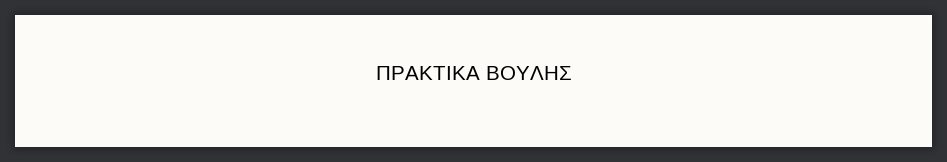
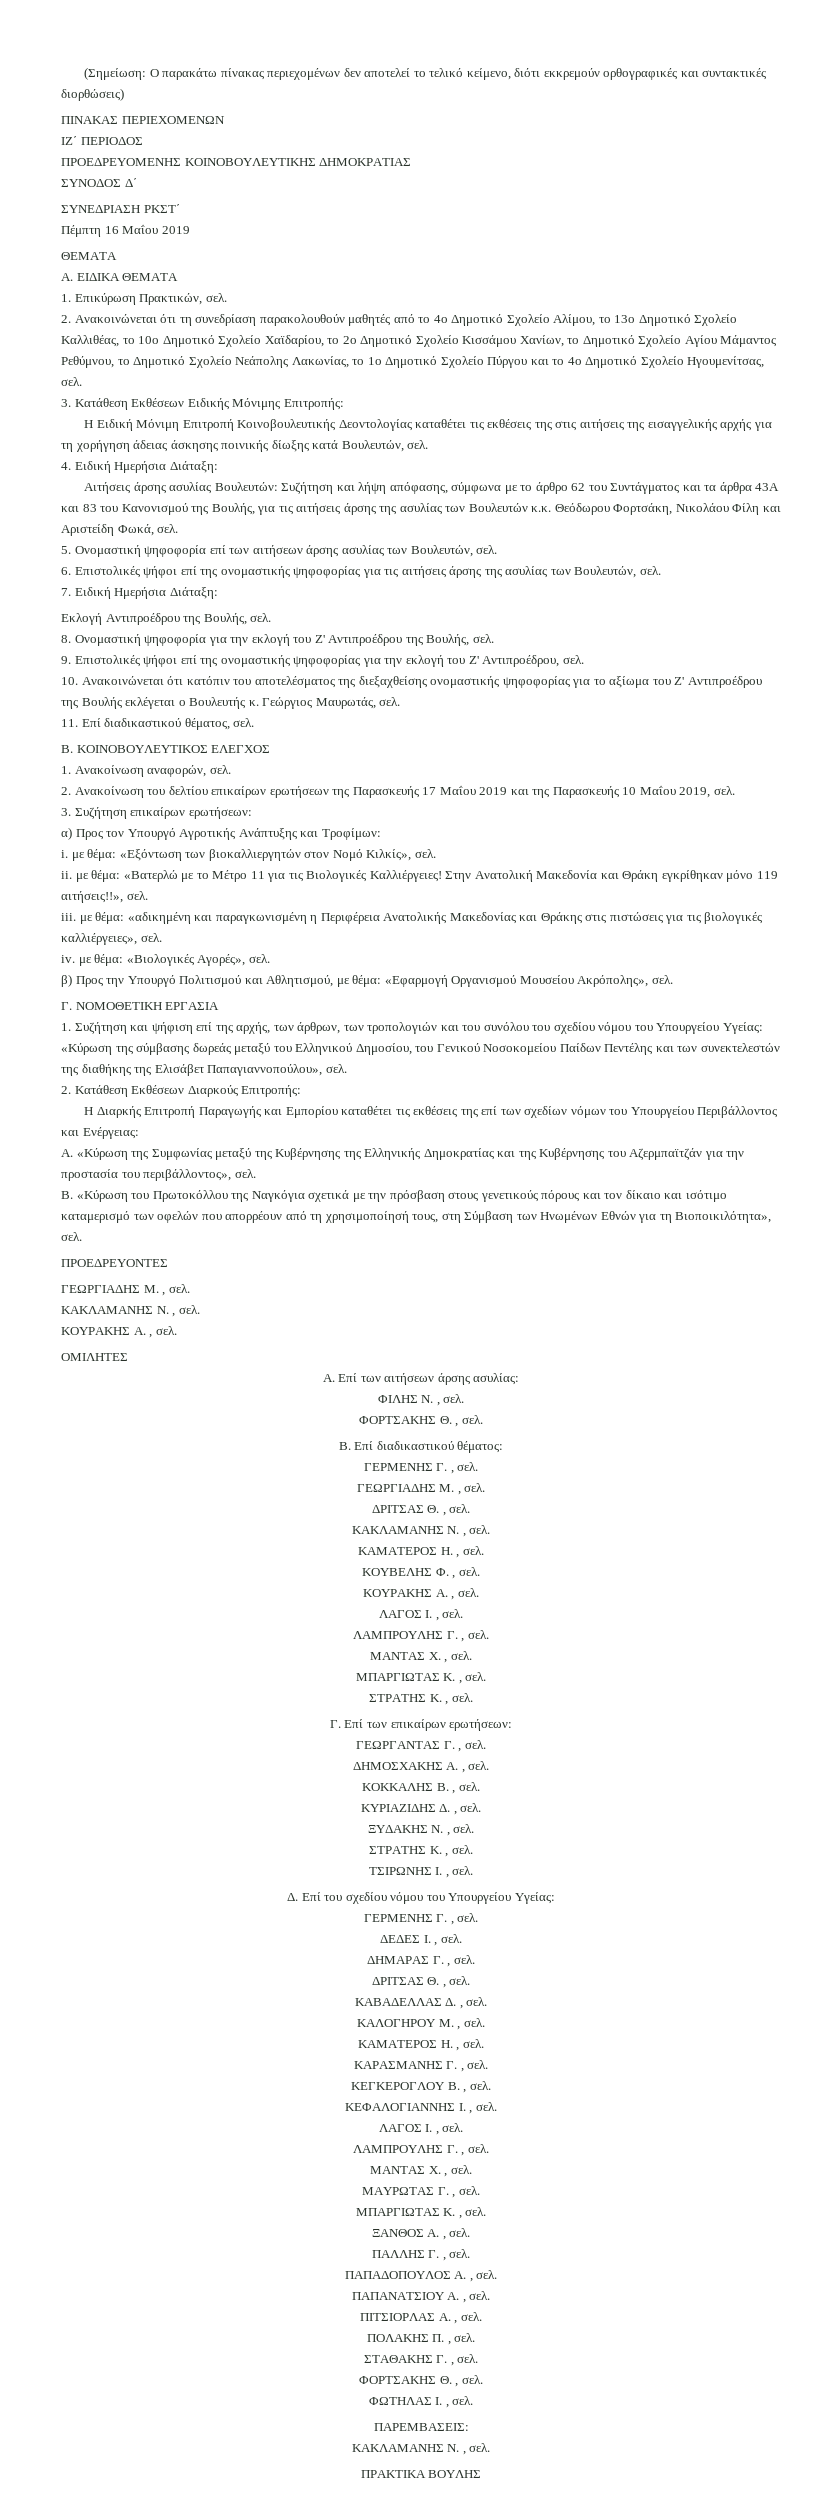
+ (Σημείωση: Ο παρακάτω πίνακας περιεχομένων δεν αποτελεί το τελικό κείμενο, διότι εκκρεμούν ορθογραφικές και συντακτικές διορθώσεις)
+ ΠΙΝΑΚΑΣ ΠΕΡΙΕΧΟΜΕΝΩΝ
+ ΙΖ΄ ΠΕΡΙΟΔΟΣ
+ ΠΡΟΕΔΡΕΥΟΜΕΝΗΣ ΚΟΙΝΟΒΟΥΛΕΥΤΙΚΗΣ ΔΗΜΟΚΡΑΤΙΑΣ
+ ΣΥΝΟΔΟΣ Δ΄
+ ΣΥΝΕΔΡΙΑΣΗ ΡΚΣΤ΄
+ Πέμπτη 16 Μαΐου 2019
+ ΘΕΜΑΤΑ
+ Α. ΕΙΔΙΚΑ ΘΕΜΑΤΑ
+ 1. Επικύρωση Πρακτικών, σελ.
+ 2. Ανακοινώνεται ότι τη συνεδρίαση παρακολουθούν μαθητές από το 4ο Δημοτικό Σχολείο Αλίμου, το 13ο Δημοτικό Σχολείο Καλλιθέας, το 10ο Δημοτικό Σχολείο Χαϊδαρίου, το 2ο Δημοτικό Σχολείο Κισσάμου Χανίων, το Δημοτικό Σχολείο Αγίου Μάμαντος Ρεθύμνου, το Δημοτικό Σχολείο Νεάπολης Λακωνίας, το 1ο Δημοτικό Σχολείο Πύργου και το 4ο Δημοτικό Σχολείο Ηγουμενίτσας, σελ.
+ 3. Κατάθεση Εκθέσεων Ειδικής Μόνιμης Επιτροπής:
+ Η Ειδική Μόνιμη Επιτροπή Κοινοβουλευτικής Δεοντολογίας καταθέτει τις εκθέσεις της στις αιτήσεις της εισαγγελικής αρχής για τη χορήγηση άδειας άσκησης ποινικής δίωξης κατά Βουλευτών, σελ.
+ 4. Ειδική Ημερήσια Διάταξη:
+ Αιτήσεις άρσης ασυλίας Βουλευτών: Συζήτηση και λήψη απόφασης, σύμφωνα με το άρθρο 62 του Συντάγματος και τα άρθρα 43Α και 83 του Κανονισμού της Βουλής, για τις αιτήσεις άρσης της ασυλίας των Βουλευτών κ.κ. Θεόδωρου Φορτσάκη, Νικολάου Φίλη και Αριστείδη Φωκά, σελ.
+ 5. Ονομαστική ψηφοφορία επί των αιτήσεων άρσης ασυλίας των Βουλευτών, σελ.
+ 6. Επιστολικές ψήφοι επί της ονομαστικής ψηφοφορίας για τις αιτήσεις άρσης της ασυλίας των Βουλευτών, σελ.
+ 7. Ειδική Ημερήσια Διάταξη:
+ Εκλογή Αντιπροέδρου της Βουλής, σελ.
+ 8. Ονομαστική ψηφοφορία για την εκλογή του Ζ' Αντιπροέδρου της Βουλής, σελ.
+ 9. Επιστολικές ψήφοι επί της ονομαστικής ψηφοφορίας για την εκλογή του Ζ' Αντιπροέδρου, σελ.
+ 10. Ανακοινώνεται ότι κατόπιν του αποτελέσματος της διεξαχθείσης ονομαστικής ψηφοφορίας για το αξίωμα του Ζ' Αντιπροέδρου της Βουλής εκλέγεται ο Βουλευτής κ. Γεώργιος Μαυρωτάς, σελ.
+ 11. Επί διαδικαστικού θέματος, σελ.
+ Β. ΚΟΙΝΟΒΟΥΛΕΥΤΙΚΟΣ ΕΛΕΓΧΟΣ
+ 1. Ανακοίνωση αναφορών, σελ.
+ 2. Ανακοίνωση του δελτίου επικαίρων ερωτήσεων της Παρασκευής 17 Μαΐου 2019 και της Παρασκευής 10 Μαΐου 2019, σελ.
+ 3. Συζήτηση επικαίρων ερωτήσεων:
+ α) Προς τον Υπουργό Αγροτικής Ανάπτυξης και Τροφίμων:
+ i. με θέμα: «Εξόντωση των βιοκαλλιεργητών στον Νομό Κιλκίς», σελ.
+ ii. με θέμα: «Βατερλώ με το Μέτρο 11 για τις Βιολογικές Καλλιέργειες! Στην Ανατολική Μακεδονία και Θράκη εγκρίθηκαν μόνο 119 αιτήσεις!!», σελ.
+ iii. με θέμα: «αδικημένη και παραγκωνισμένη η Περιφέρεια Ανατολικής Μακεδονίας και Θράκης στις πιστώσεις για τις βιολογικές καλλιέργειες», σελ.
+ iv. με θέμα: «Βιολογικές Αγορές», σελ.
+ β) Προς την Υπουργό Πολιτισμού και Αθλητισμού, με θέμα: «Εφαρμογή Οργανισμού Μουσείου Ακρόπολης», σελ.
+ Γ. ΝΟΜΟΘΕΤΙΚΗ ΕΡΓΑΣΙΑ
+ 1. Συζήτηση και ψήφιση επί της αρχής, των άρθρων, των τροπολογιών και του συνόλου του σχεδίου νόμου του Υπουργείου Υγείας: «Κύρωση της σύμβασης δωρεάς μεταξύ του Ελληνικού Δημοσίου, του Γενικού Νοσοκομείου Παίδων Πεντέλης και των συνεκτελεστών της διαθήκης της Ελισάβετ Παπαγιαννοπούλου», σελ.
+ 2. Κατάθεση Εκθέσεων Διαρκούς Επιτροπής:
+ Η Διαρκής Επιτροπή Παραγωγής και Εμπορίου καταθέτει τις εκθέσεις της επί των σχεδίων νόμων του Υπουργείου Περιβάλλοντος και Ενέργειας:
+ Α. «Κύρωση της Συμφωνίας μεταξύ της Κυβέρνησης της Ελληνικής Δημοκρατίας και της Κυβέρνησης του Αζερμπαϊτζάν για την προστασία του περιβάλλοντος», σελ.
+ Β. «Κύρωση του Πρωτοκόλλου της Ναγκόγια σχετικά με την πρόσβαση στους γενετικούς πόρους και τον δίκαιο και ισότιμο καταμερισμό των οφελών που απορρέουν από τη χρησιμοποίησή τους, στη Σύμβαση των Ηνωμένων Εθνών για τη Βιοποικιλότητα», σελ.
+ ΠΡΟΕΔΡΕΥΟΝΤΕΣ
+ ΓΕΩΡΓΙΑΔΗΣ Μ. , σελ.
+ ΚΑΚΛΑΜΑΝΗΣ Ν. , σελ.
+ ΚΟΥΡΑΚΗΣ Α. , σελ.
+ ΟΜΙΛΗΤΕΣ
+ Α. Επί των αιτήσεων άρσης ασυλίας:
+ ΦΙΛΗΣ Ν. , σελ.
+ ΦΟΡΤΣΑΚΗΣ Θ. , σελ.
+ Β. Επί διαδικαστικού θέματος:
+ ΓΕΡΜΕΝΗΣ Γ. , σελ.
+ ΓΕΩΡΓΙΑΔΗΣ Μ. , σελ.
+ ΔΡΙΤΣΑΣ Θ. , σελ.
+ ΚΑΚΛΑΜΑΝΗΣ Ν. , σελ.
+ ΚΑΜΑΤΕΡΟΣ Η. , σελ.
+ ΚΟΥΒΕΛΗΣ Φ. , σελ.
+ ΚΟΥΡΑΚΗΣ Α. , σελ.
+ ΛΑΓΟΣ Ι. , σελ.
+ ΛΑΜΠΡΟΥΛΗΣ Γ. , σελ.
+ ΜΑΝΤΑΣ Χ. , σελ.
+ ΜΠΑΡΓΙΩΤΑΣ Κ. , σελ.
+ ΣΤΡΑΤΗΣ Κ. , σελ.
+ Γ. Επί των επικαίρων ερωτήσεων:
+ ΓΕΩΡΓΑΝΤΑΣ Γ. , σελ.
+ ΔΗΜΟΣΧΑΚΗΣ Α. , σελ.
+ ΚΟΚΚΑΛΗΣ Β. , σελ.
+ ΚΥΡΙΑΖΙΔΗΣ Δ. , σελ.
+ ΞΥΔΑΚΗΣ Ν. , σελ.
+ ΣΤΡΑΤΗΣ Κ. , σελ.
+ ΤΣΙΡΩΝΗΣ Ι. , σελ.
+ Δ. Επί του σχεδίου νόμου του Υπουργείου Υγείας:
+ ΓΕΡΜΕΝΗΣ Γ. , σελ.
+ ΔΕΔΕΣ Ι. , σελ.
+ ΔΗΜΑΡΑΣ Γ. , σελ.
+ ΔΡΙΤΣΑΣ Θ. , σελ.
+ ΚΑΒΑΔΕΛΛΑΣ Δ. , σελ.
+ ΚΑΛΟΓΗΡΟΥ Μ. , σελ.
+ ΚΑΜΑΤΕΡΟΣ Η. , σελ.
+ ΚΑΡΑΣΜΑΝΗΣ Γ. , σελ.
+ ΚΕΓΚΕΡΟΓΛΟΥ Β. , σελ.
+ ΚΕΦΑΛΟΓΙΑΝΝΗΣ Ι. , σελ.
+ ΛΑΓΟΣ Ι. , σελ.
+ ΛΑΜΠΡΟΥΛΗΣ Γ. , σελ.
+ ΜΑΝΤΑΣ Χ. , σελ.
+ ΜΑΥΡΩΤΑΣ Γ. , σελ.
+ ΜΠΑΡΓΙΩΤΑΣ Κ. , σελ.
+ ΞΑΝΘΟΣ Α. , σελ.
+ ΠΑΛΛΗΣ Γ. , σελ.
+ ΠΑΠΑΔΟΠΟΥΛΟΣ Α. , σελ.
+ ΠΑΠΑΝΑΤΣΙΟΥ Α. , σελ.
+ ΠΙΤΣΙΟΡΛΑΣ Α. , σελ.
+ ΠΟΛΑΚΗΣ Π. , σελ.
+ ΣΤΑΘΑΚΗΣ Γ. , σελ.
+ ΦΟΡΤΣΑΚΗΣ Θ. , σελ.
+ ΦΩΤΗΛΑΣ Ι. , σελ.
+ ΠΑΡΕΜΒΑΣΕΙΣ:
+ ΚΑΚΛΑΜΑΝΗΣ Ν. , σελ.

